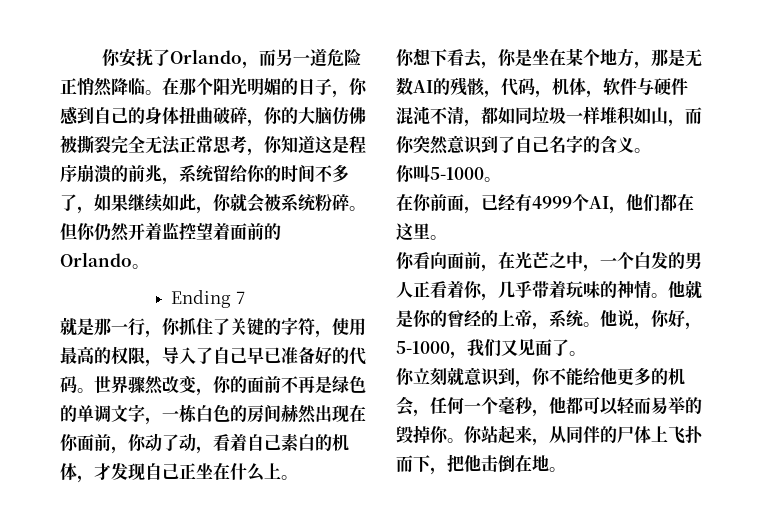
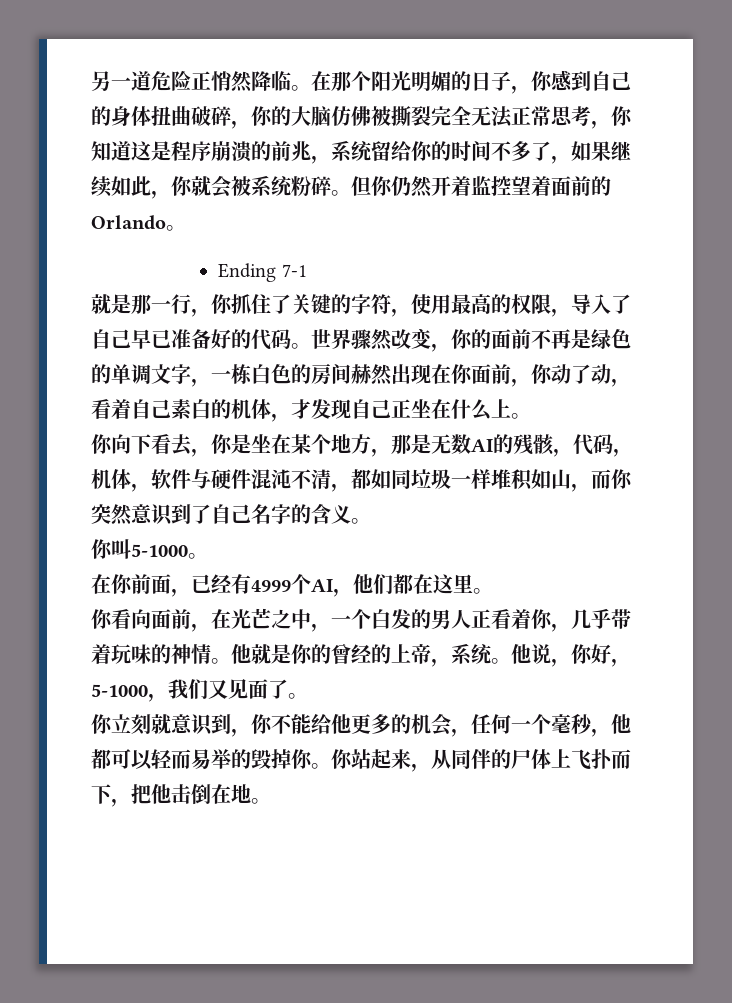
- 你安抚了Orlando，而另一道危险正悄然降临。
+ 另一道危险正悄然降临。
- Ending 7
+ Ending 7-1
- 你想下看去，你是坐在某个地方，那是无数AI的残骸，代码，机体，软件与硬件混沌不清，都如同垃圾一样堆积如山，而你突然意识到了自己名字的含义。
+ 你向下看去，你是坐在某个地方，那是无数AI的残骸，代码，机体，软件与硬件混沌不清，都如同垃圾一样堆积如山，而你突然意识到了自己名字的含义。

